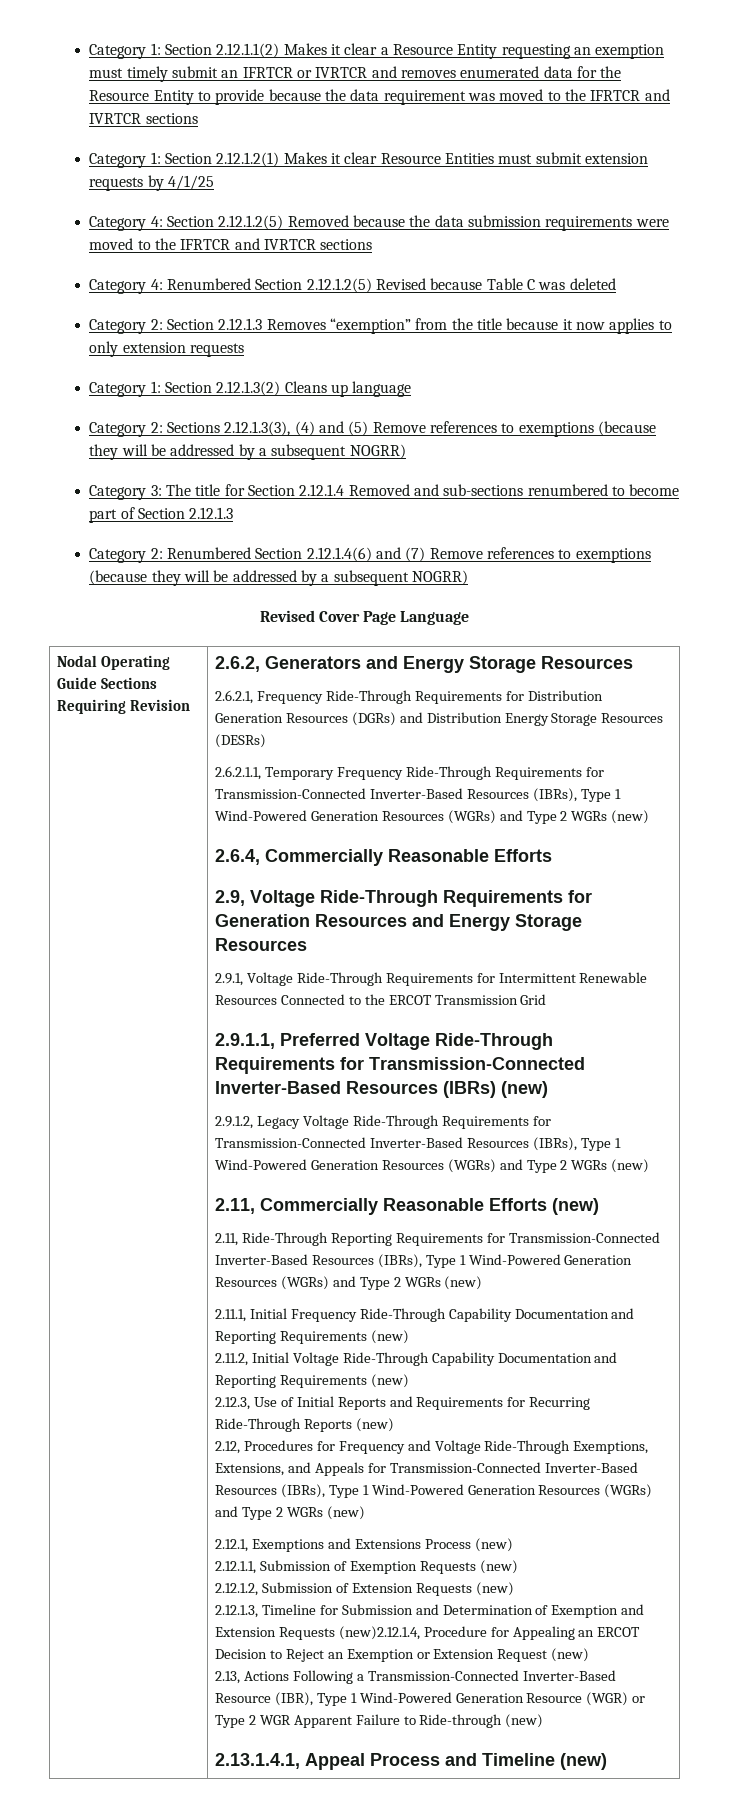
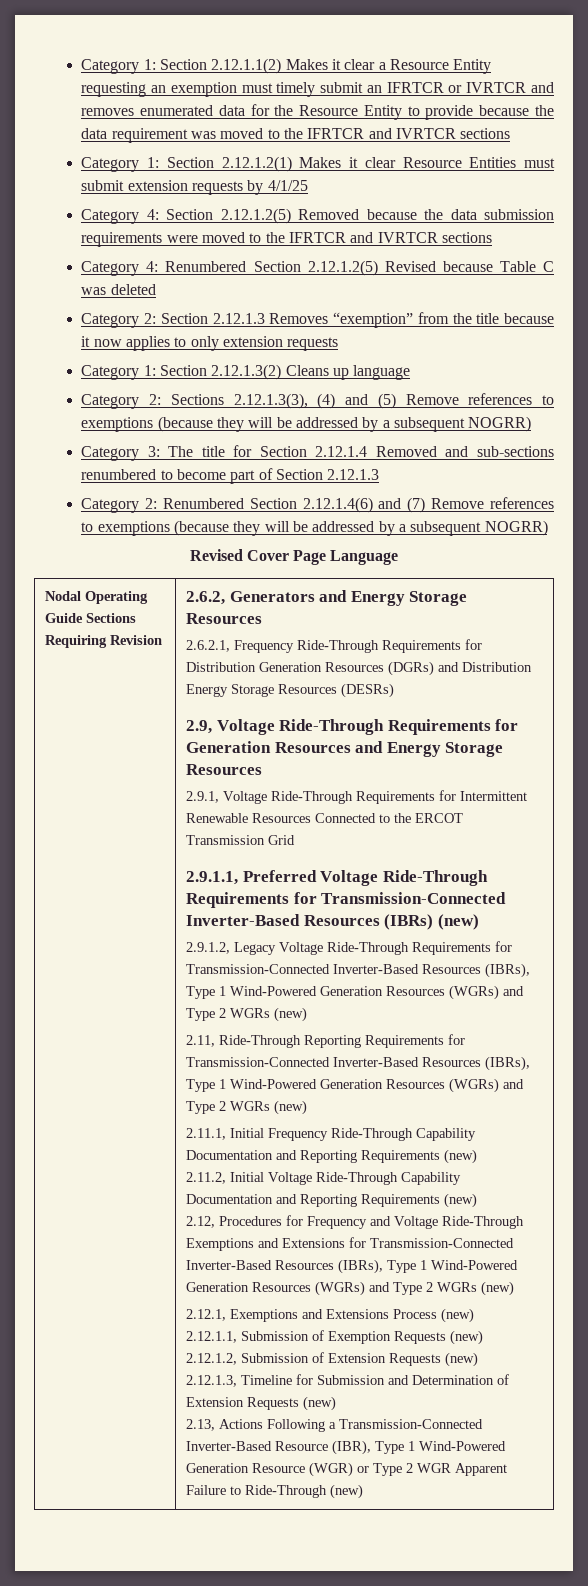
- 2.6.2.1.1, Temporary Frequency Ride-Through Requirements for Transmission-Connected Inverter-Based Resources (IBRs), Type 1 Wind-Powered Generation Resources (WGRs) and Type 2 WGRs (new)
- 2.6.4, Commercially Reasonable Efforts
- 2.11, Commercially Reasonable Efforts (new)
- 2.12.3, Use of Initial Reports and Requirements for Recurring Ride-Through Reports (new)
- 2.12, Procedures for Frequency and Voltage Ride-Through Exemptions, Extensions, and Appeals for Transmission-Connected Inverter-Based Resources (IBRs), Type 1 Wind-Powered Generation Resources (WGRs) and Type 2 WGRs (new)
+ 2.12, Procedures for Frequency and Voltage Ride-Through Exemptions and Extensions for Transmission-Connected Inverter-Based Resources (IBRs), Type 1 Wind-Powered Generation Resources (WGRs) and Type 2 WGRs (new)
- 2.12.1.3, Timeline for Submission and Determination of Exemption and Extension Requests (new)2.12.1.4, Procedure for Appealing an ERCOT Decision to Reject an Exemption or Extension Request (new)
+ 2.12.1.3, Timeline for Submission and Determination of Extension Requests (new)
- 2.13, Actions Following a Transmission-Connected Inverter-Based Resource (IBR), Type 1 Wind-Powered Generation Resource (WGR) or Type 2 WGR Apparent Failure to Ride-through (new)
- 2.13.1.4.1, Appeal Process and Timeline (new)
+ 2.13, Actions Following a Transmission-Connected Inverter-Based Resource (IBR), Type 1 Wind-Powered Generation Resource (WGR) or Type 2 WGR Apparent Failure to Ride-Through (new)

